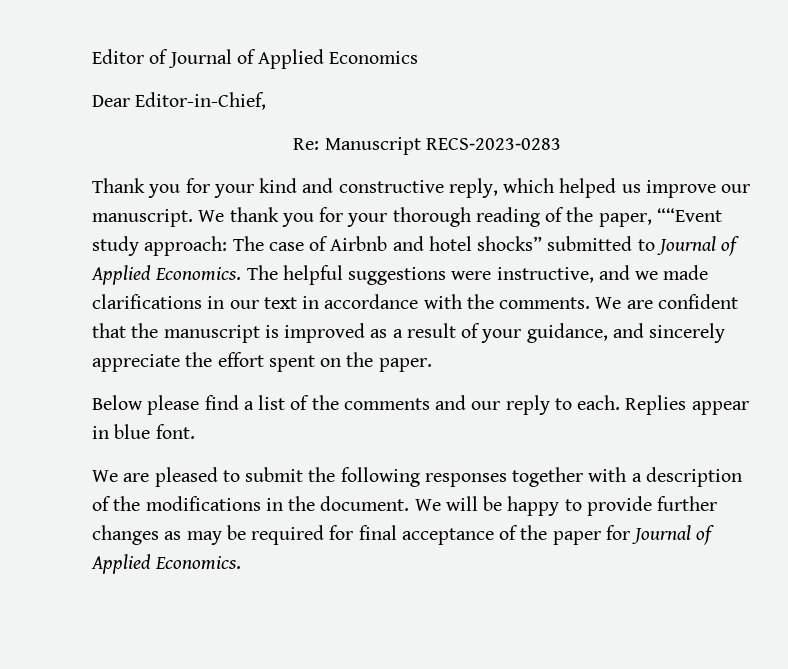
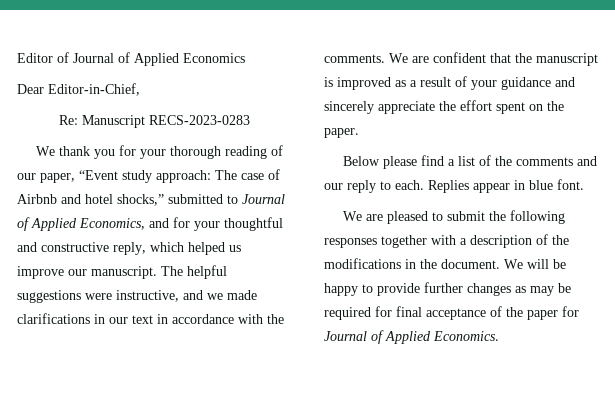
- Thank you for your kind and constructive reply, which helped us improve our manuscript.
+ We thank you for your thorough reading of our paper, “Event study approach: The case of Airbnb and hotel shocks,” submitted to Journal of Applied Economics, and for your thoughtful and constructive reply, which helped us improve our manuscript.
- We thank you for your thorough reading of the paper, ““Event study approach: The case of Airbnb and hotel shocks” submitted to Journal of Applied Economics.
- We are confident that the manuscript is improved as a result of your guidance, and sincerely appreciate the effort spent on the paper.
+ We are confident that the manuscript is improved as a result of your guidance and sincerely appreciate the effort spent on the paper.

